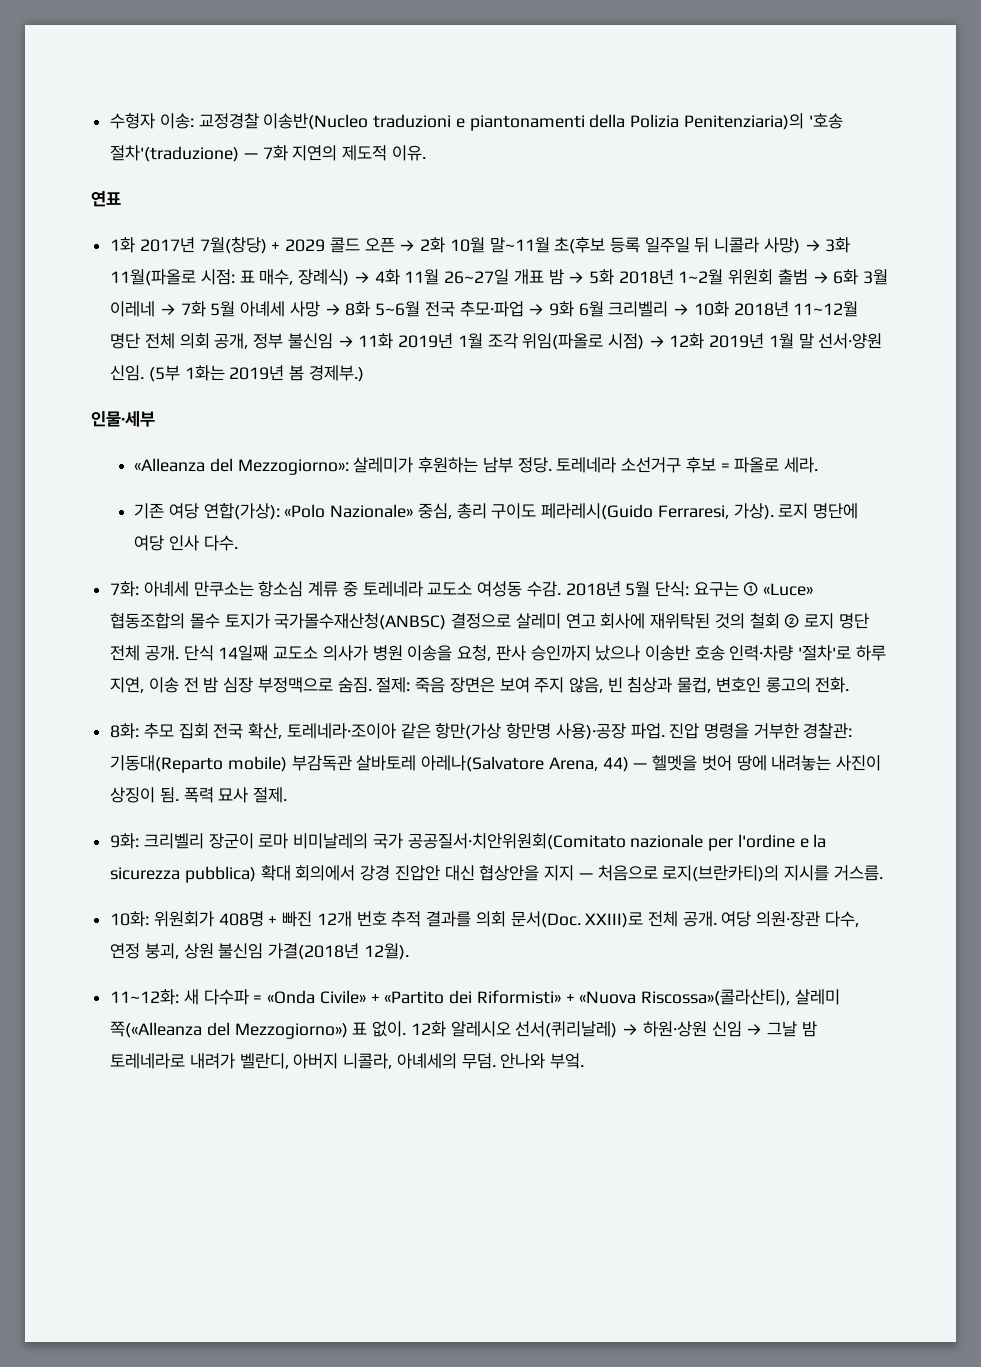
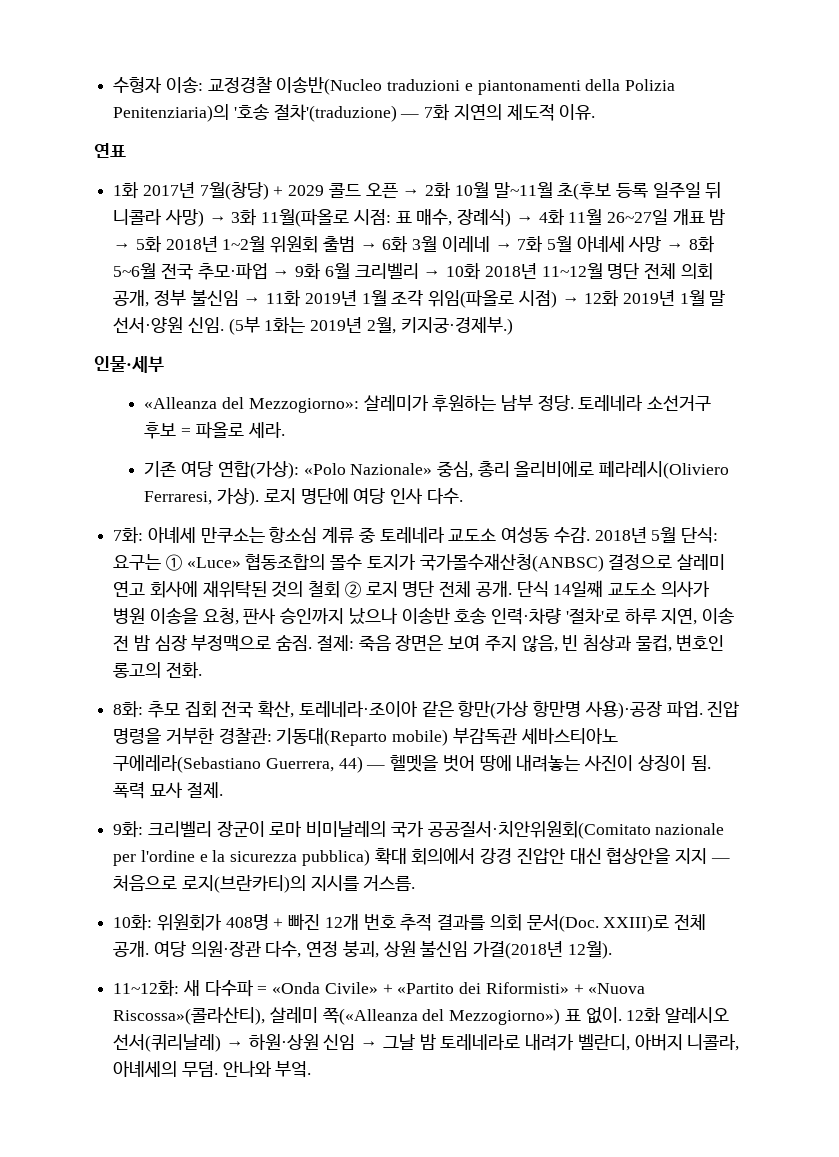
- (5부 1화는 2019년 봄 경제부.)
+ (5부 1화는 2019년 2월, 키지궁·경제부.)
- 기존 여당 연합(가상): «Polo Nazionale» 중심, 총리 구이도 페라레시(Guido Ferraresi, 가상).
+ 기존 여당 연합(가상): «Polo Nazionale» 중심, 총리 올리비에로 페라레시(Oliviero Ferraresi, 가상).
- 진압 명령을 거부한 경찰관: 기동대(Reparto mobile) 부감독관 살바토레 아레나(Salvatore Arena, 44) — 헬멧을 벗어 땅에 내려놓는 사진이 상징이 됨.
+ 진압 명령을 거부한 경찰관: 기동대(Reparto mobile) 부감독관 세바스티아노 구에레라(Sebastiano Guerrera, 44) — 헬멧을 벗어 땅에 내려놓는 사진이 상징이 됨.

